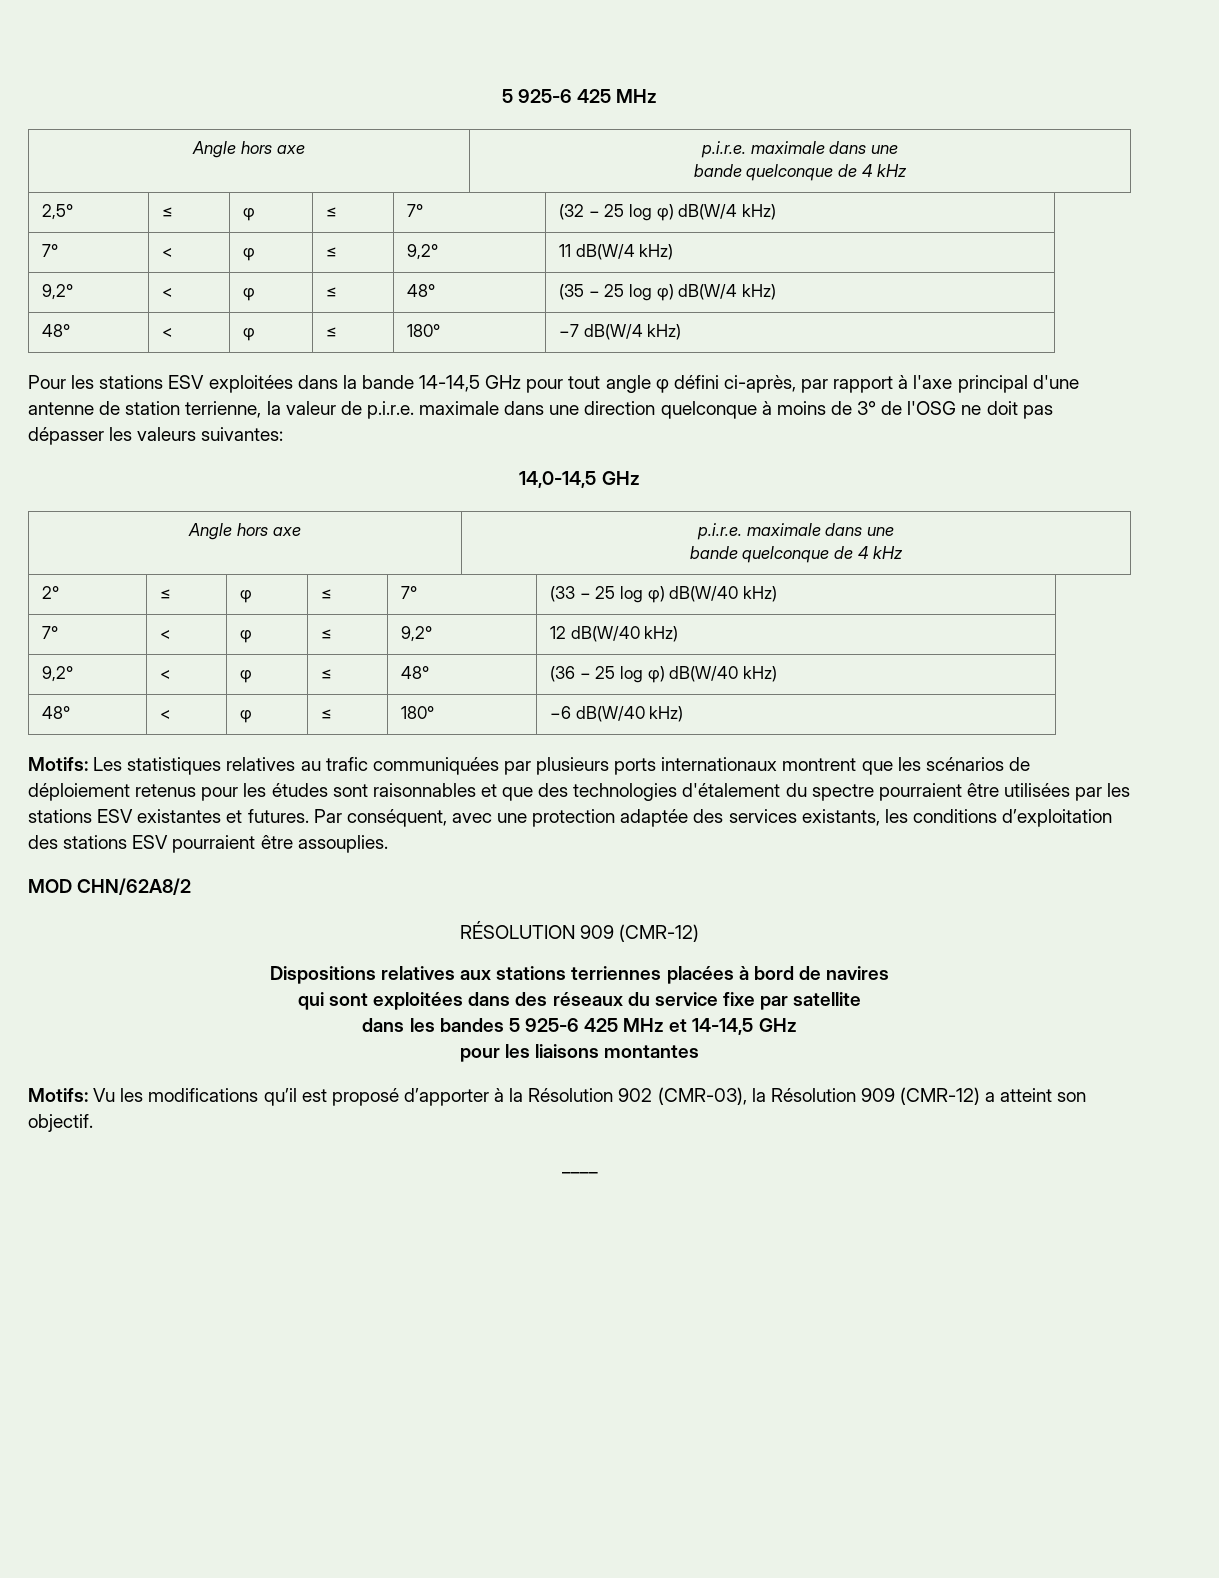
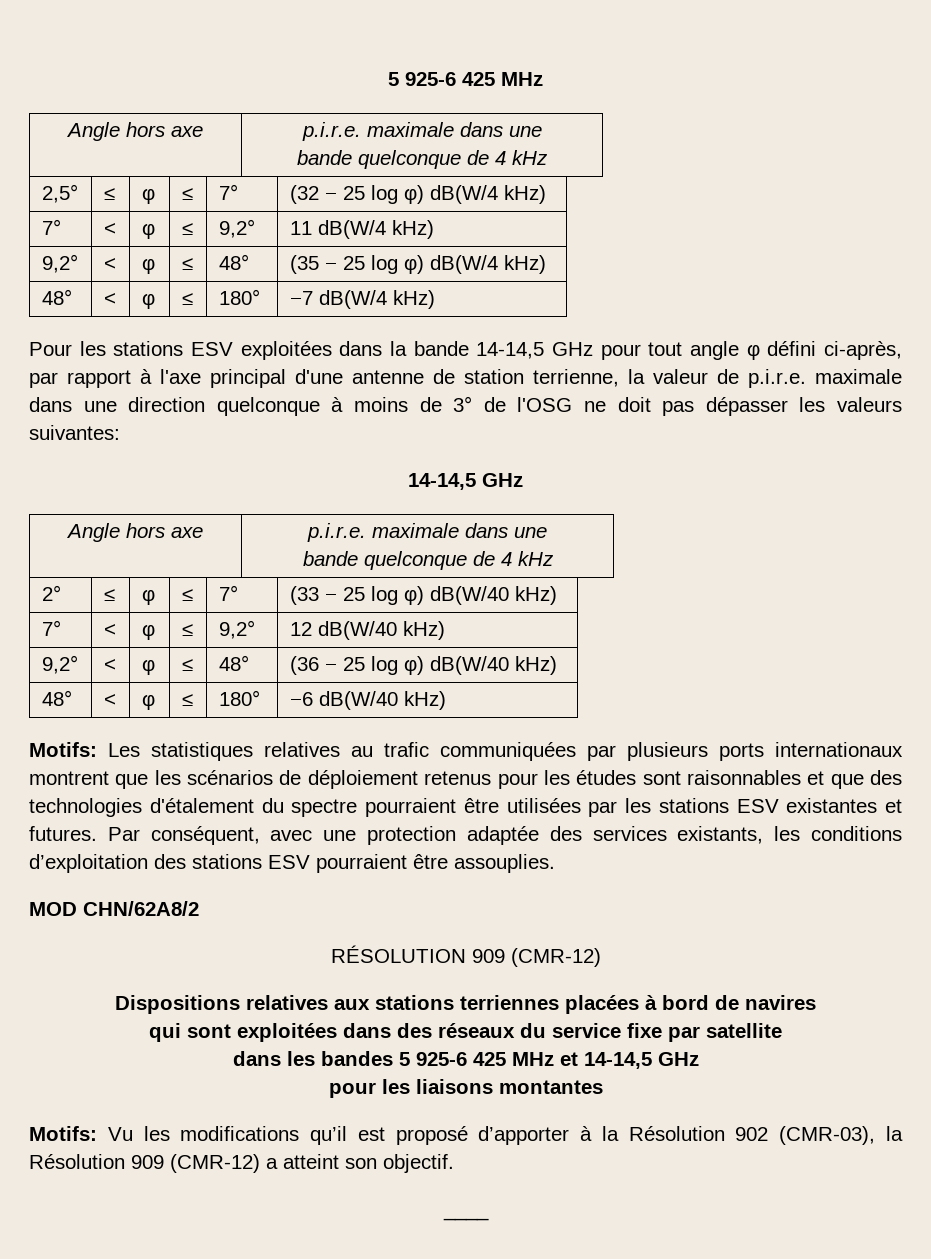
  Pour les stations ESV exploitées dans la bande 14-14,5 GHz pour tout angle φ défini ci-après, par rapport à l'axe principal d'une antenne de station terrienne, la valeur de p.i.r.e. maximale dans une direction quelconque à moins de 3° de l'OSG ne doit pas dépasser les valeurs suivantes:
- 14,0-14,5 GHz
+ 14-14,5 GHz

